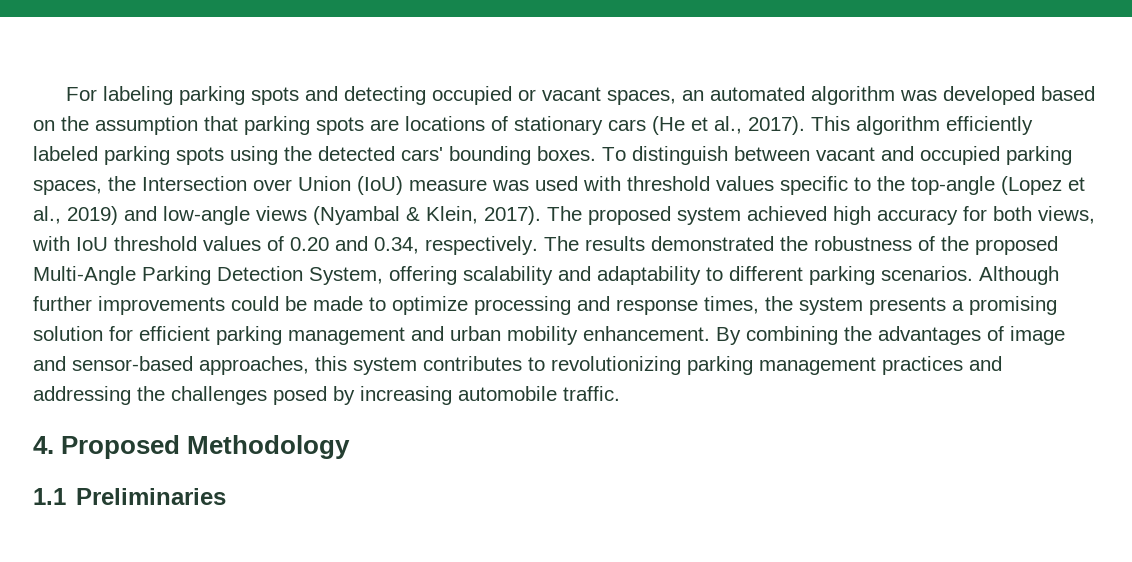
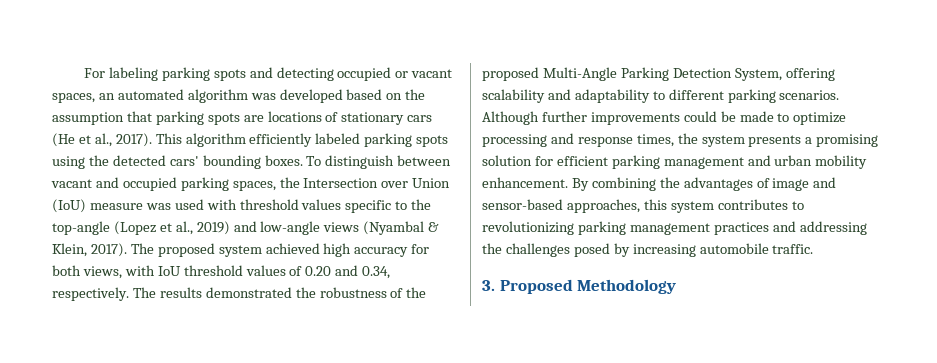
- 4. Proposed Methodology
+ 3. Proposed Methodology
- 1.1 Preliminaries

